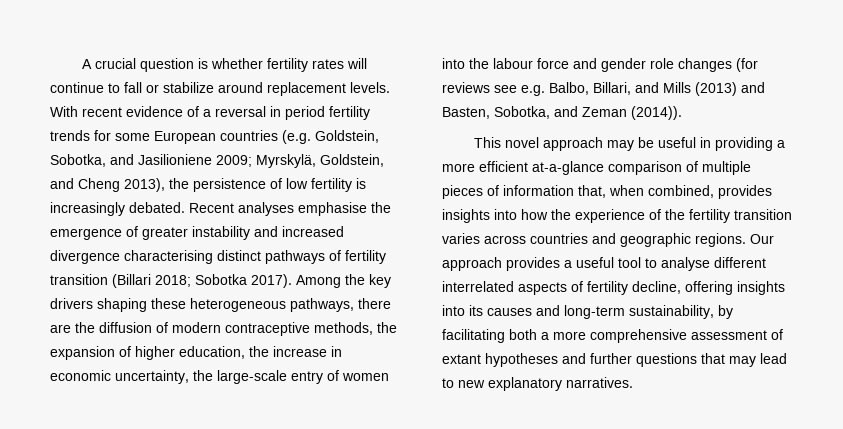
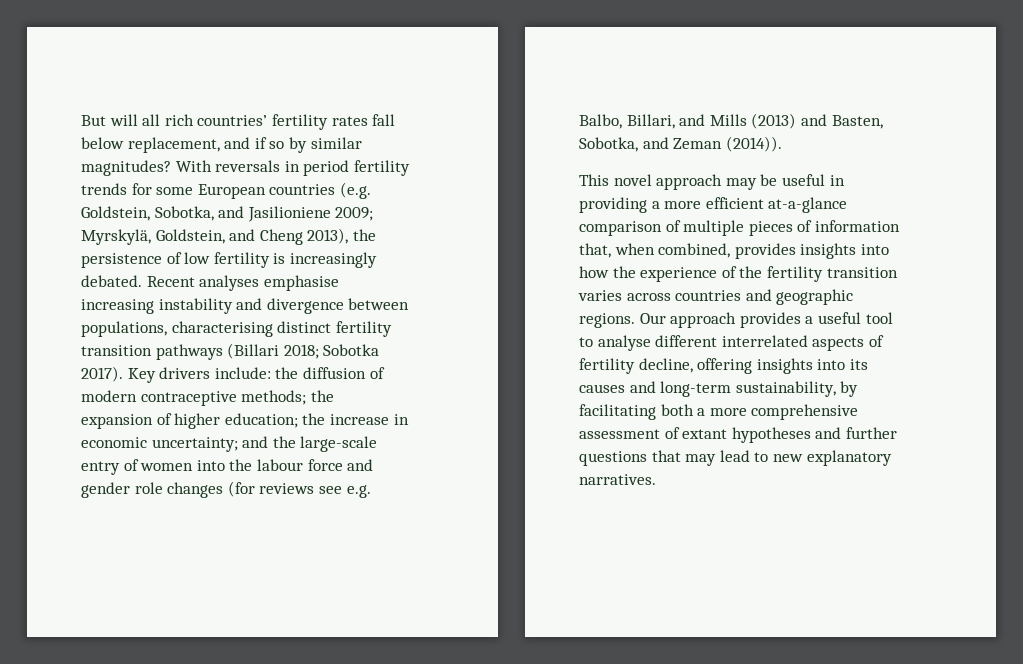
- A crucial question is whether fertility rates will continue to fall or stabilize around replacement levels. With recent evidence of a reversal in period fertility trends for some European countries (e.g. Goldstein, Sobotka, and Jasilioniene 2009; Myrskylä, Goldstein, and Cheng 2013), the persistence of low fertility is increasingly debated.
+ But will all rich countries’ fertility rates fall below replacement, and if so by similar magnitudes? With reversals in period fertility trends for some European countries (e.g. Goldstein, Sobotka, and Jasilioniene 2009; Myrskylä, Goldstein, and Cheng 2013), the persistence of low fertility is increasingly debated.
- Recent analyses emphasise the emergence of greater instability and increased divergence characterising distinct pathways of fertility transition (Billari 2018; Sobotka 2017).
+ Recent analyses emphasise increasing instability and divergence between populations, characterising distinct fertility transition pathways (Billari 2018; Sobotka 2017).
- Among the key drivers shaping these heterogeneous pathways, there are the diffusion of modern contraceptive methods, the expansion of higher education, the increase in economic uncertainty, the large-scale entry of women into the labour force and gender role changes (for reviews see e.g. Balbo, Billari, and Mills (2013) and Basten, Sobotka, and Zeman (2014)).
+ Key drivers include: the diffusion of modern contraceptive methods; the expansion of higher education; the increase in economic uncertainty; and the large-scale entry of women into the labour force and gender role changes (for reviews see e.g. Balbo, Billari, and Mills (2013) and Basten, Sobotka, and Zeman (2014)).

